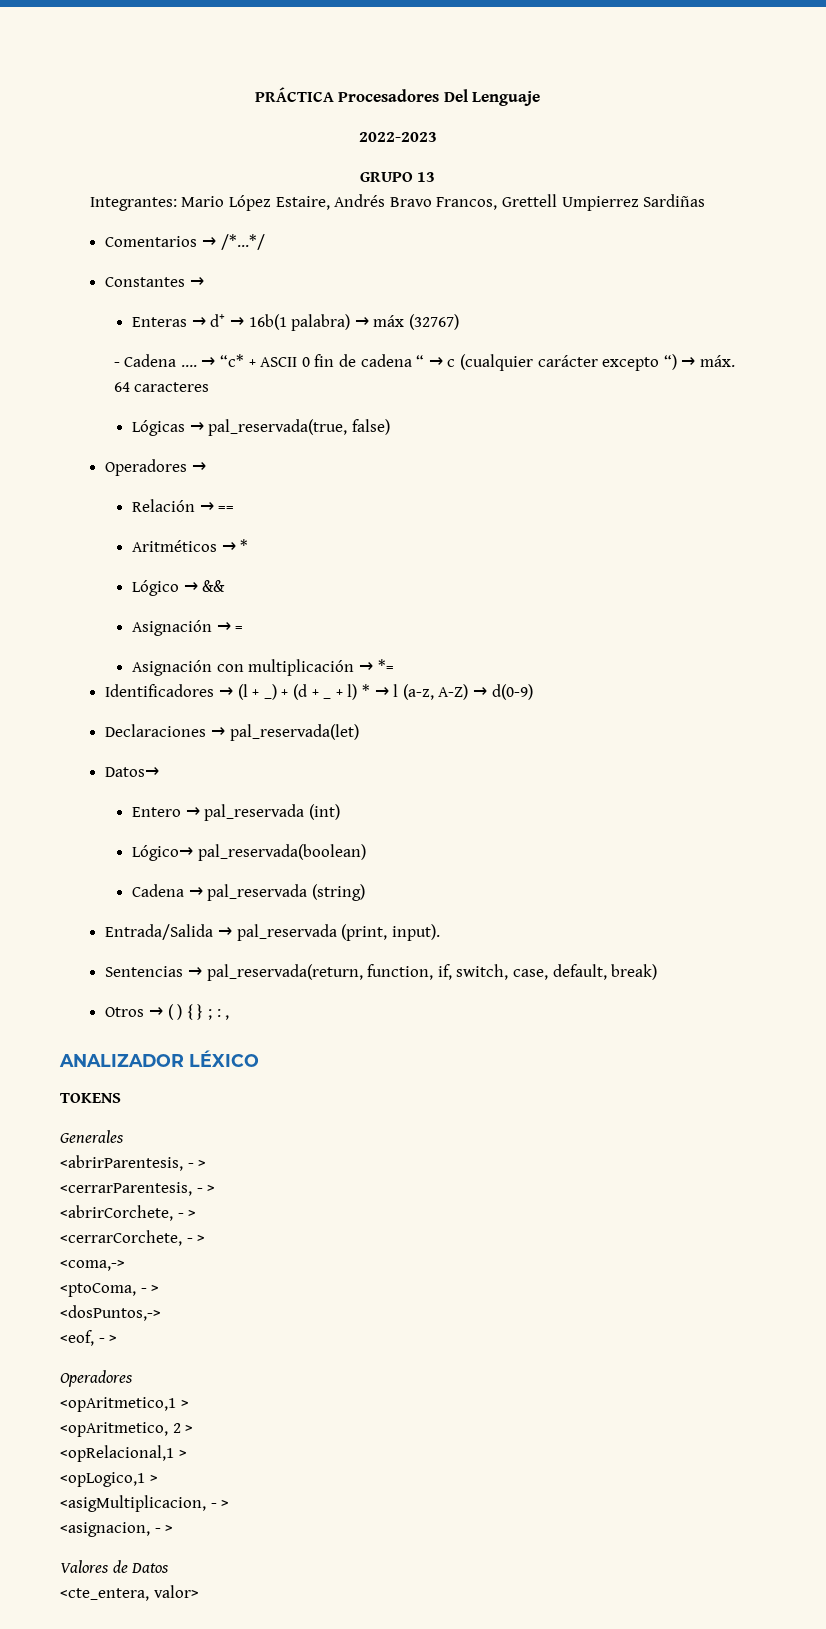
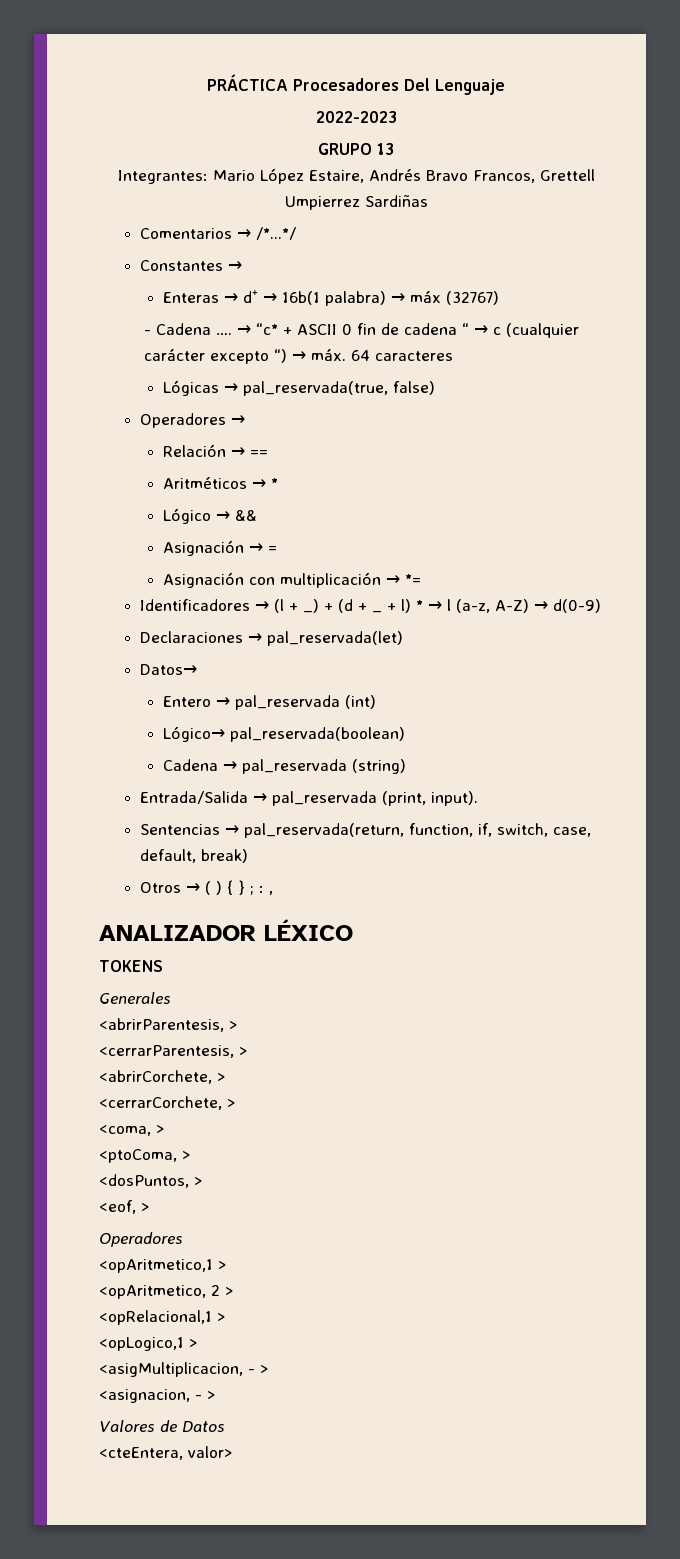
- <abrirParentesis, - >
+ <abrirParentesis, >
- <cerrarParentesis, - >
+ <cerrarParentesis, >
- <abrirCorchete, - >
+ <abrirCorchete, >
- <cerrarCorchete, - >
- <coma,->
+ <cerrarCorchete, >
+ <coma, >
- <ptoComa, - >
- <dosPuntos,->
+ <ptoComa, >
+ <dosPuntos, >
- <eof, - >
+ <eof, >
- <cte_entera, valor>
+ <cteEntera, valor>

